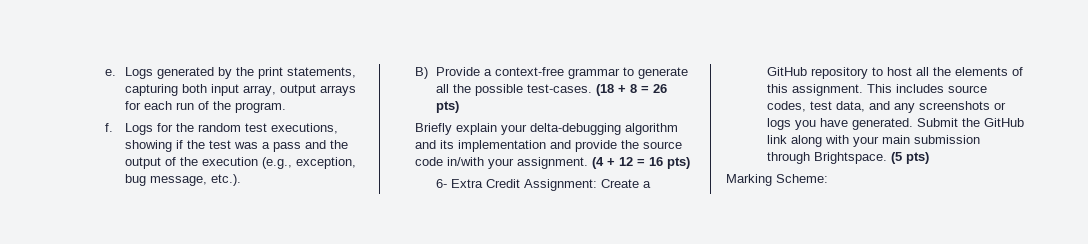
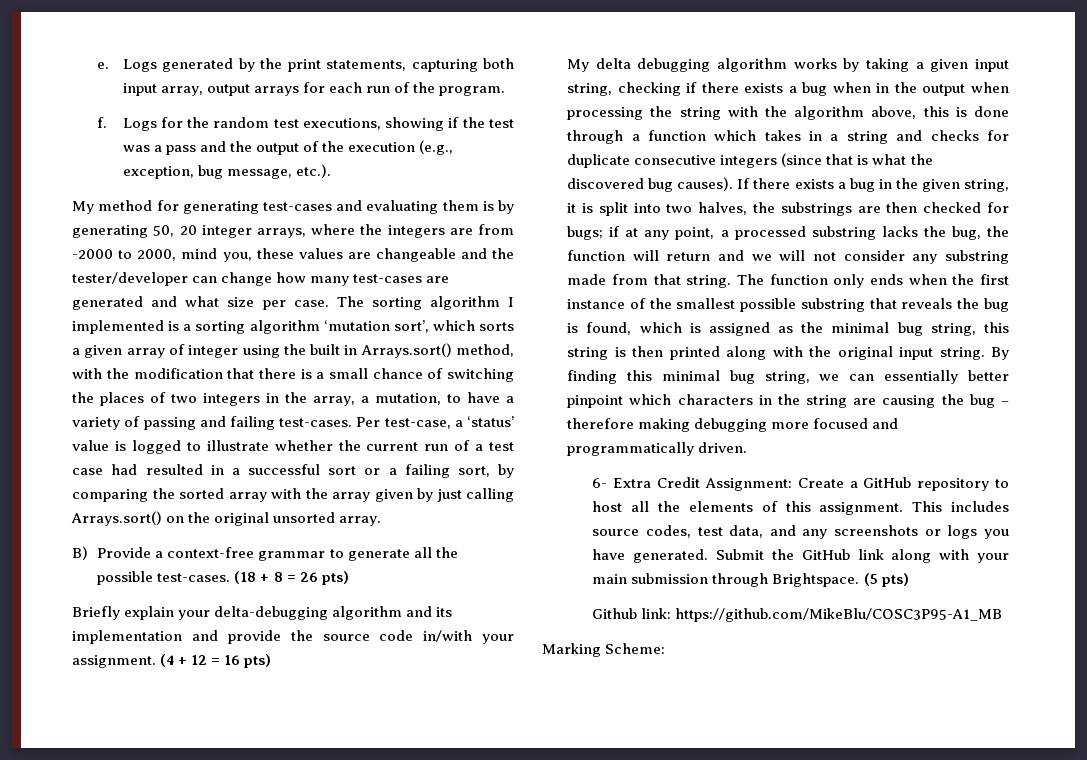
+ My method for generating test-cases and evaluating them is by generating 50, 20 integer arrays, where the integers are from -2000 to 2000, mind you, these values are changeable and the tester/developer can change how many test-cases are generated and what size per case. The sorting algorithm I implemented is a sorting algorithm ‘mutation sort’, which sorts a given array of integer using the built in Arrays.sort() method, with the modification that there is a small chance of switching the places of two integers in the array, a mutation, to have a variety of passing and failing test-cases. Per test-case, a ‘status’ value is logged to illustrate whether the current run of a test case had resulted in a successful sort or a failing sort, by comparing the sorted array with the array given by just calling Arrays.sort() on the original unsorted array.
+ My delta debugging algorithm works by taking a given input string, checking if there exists a bug when in the output when processing the string with the algorithm above, this is done through a function which takes in a string and checks for duplicate consecutive integers (since that is what the discovered bug causes). If there exists a bug in the given string, it is split into two halves, the substrings are then checked for bugs; if at any point, a processed substring lacks the bug, the function will return and we will not consider any substring made from that string. The function only ends when the first instance of the smallest possible substring that reveals the bug is found, which is assigned as the minimal bug string, this string is then printed along with the original input string. By finding this minimal bug string, we can essentially better pinpoint which characters in the string are causing the bug – therefore making debugging more focused and programmatically driven.
+ Github link: https://github.com/MikeBlu/COSC3P95-A1_MB

